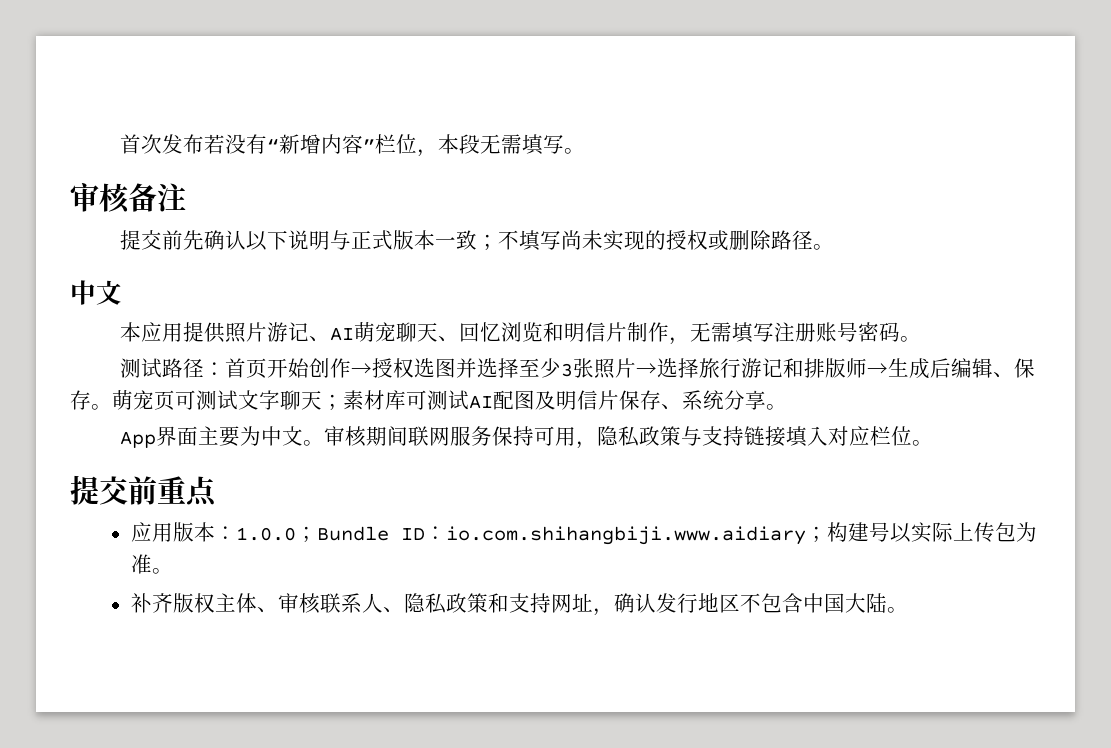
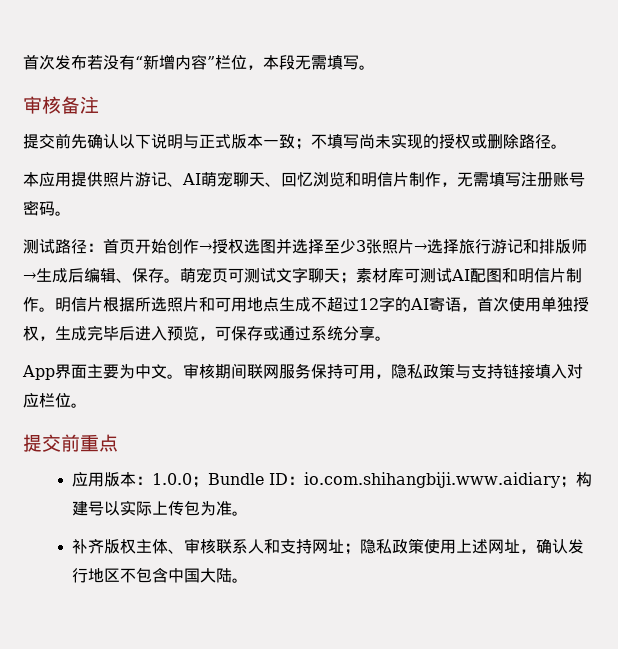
  提交前先确认以下说明与正式版本一致；不填写尚未实现的授权或删除路径。
- 中文
- 萌宠页可测试文字聊天；素材库可测试AI配图及明信片保存、系统分享。
+ 萌宠页可测试文字聊天；素材库可测试AI配图和明信片制作。明信片根据所选照片和可用地点生成不超过12字的AI寄语，首次使用单独授权，生成完毕后进入预览，可保存或通过系统分享。
- 补齐版权主体、审核联系人、隐私政策和支持网址，确认发行地区不包含中国大陆。
+ 补齐版权主体、审核联系人和支持网址；隐私政策使用上述网址，确认发行地区不包含中国大陆。

